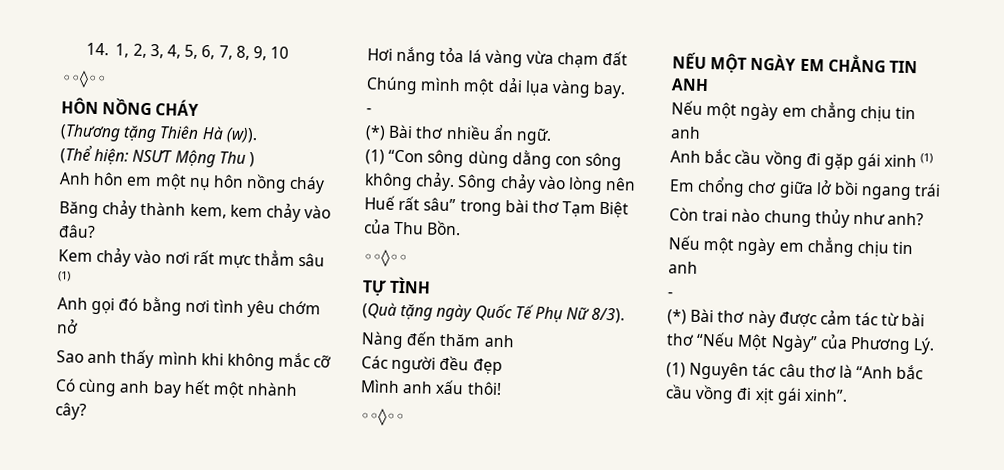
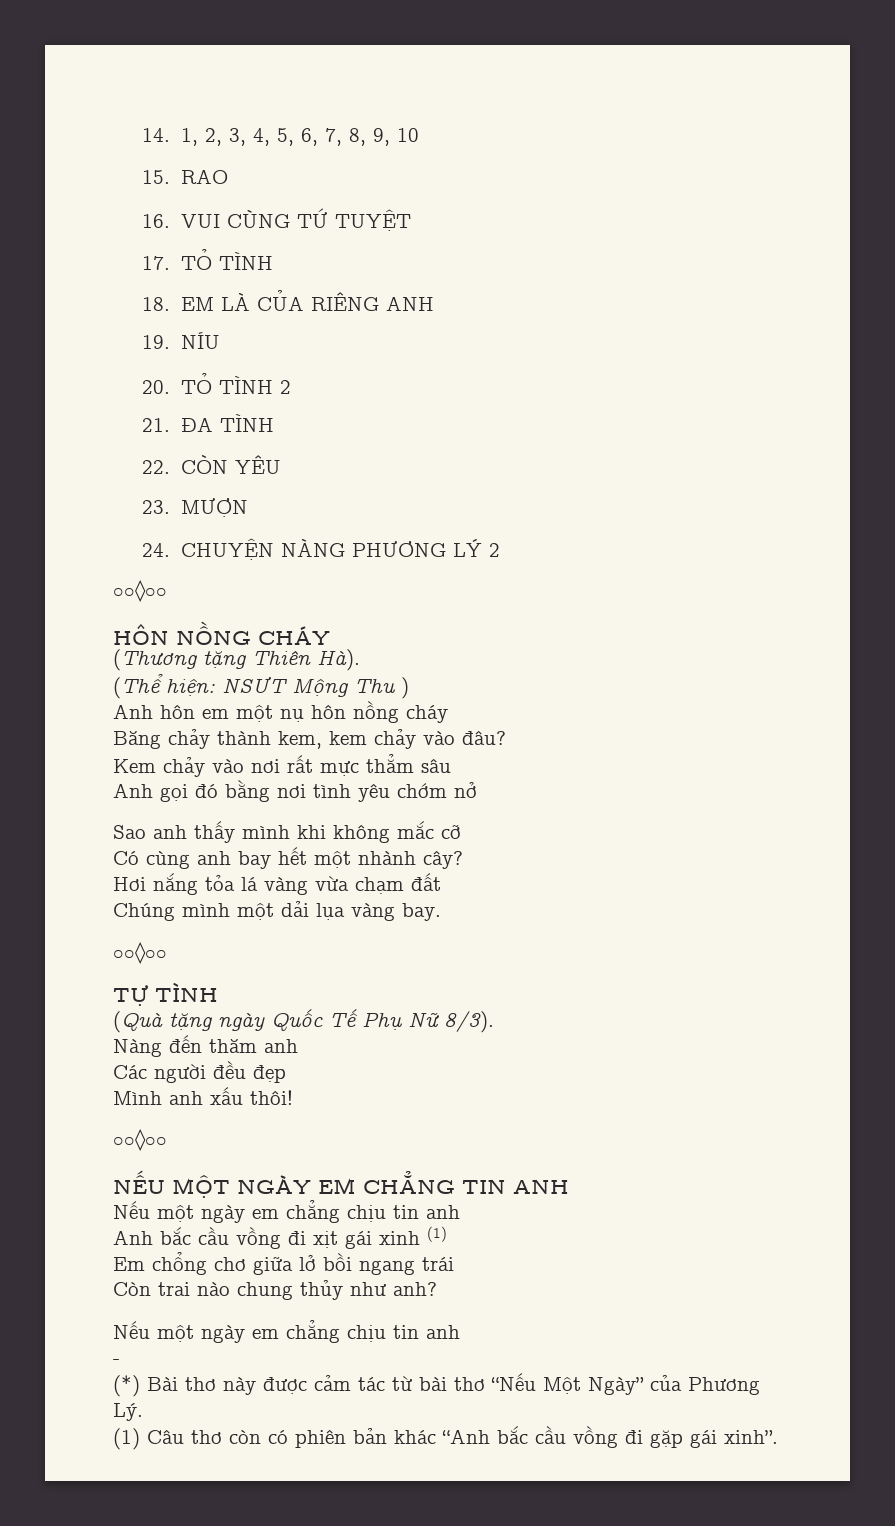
+ 15. RAO
+ 16. VUI CÙNG TỨ TUYỆT
+ 17. TỎ TÌNH
+ 18. EM LÀ CỦA RIÊNG ANH
+ 19. NÍU
+ 20. TỎ TÌNH 2
+ 21. ĐA TÌNH
+ 22. CÒN YÊU
+ 23. MƯỢN
+ 24. CHUYỆN NÀNG PHƯƠNG LÝ 2
- (Thương tặng Thiên Hà (w)).
+ (Thương tặng Thiên Hà).
- Kem chảy vào nơi rất mực thẳm sâu (1)
+ Kem chảy vào nơi rất mực thẳm sâu
  Chúng mình một dải lụa vàng bay.
- -
- (*) Bài thơ nhiều ẩn ngữ.
- (1) “Con sông dùng dằng con sông không chảy. Sông chảy vào lòng nên Huế rất sâu” trong bài thơ Tạm Biệt của Thu Bồn.
- Anh bắc cầu vồng đi gặp gái xinh (1)
+ Anh bắc cầu vồng đi xịt gái xinh (1)
- (1) Nguyên tác câu thơ là “Anh bắc cầu vồng đi xịt gái xinh”.
+ (1) Câu thơ còn có phiên bản khác “Anh bắc cầu vồng đi gặp gái xinh”.

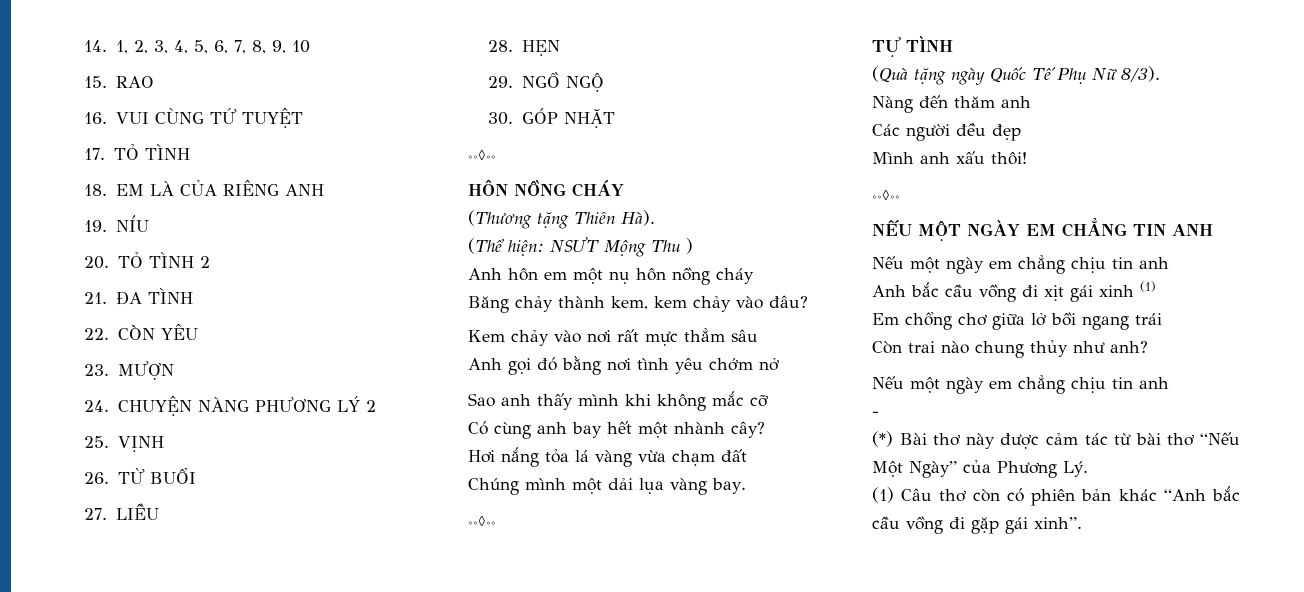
+ 25. VỊNH
+ 26. TỪ BUỔI
+ 27. LIỀU
+ 28. HẸN
+ 29. NGỒ NGỘ
+ 30. GÓP NHẶT

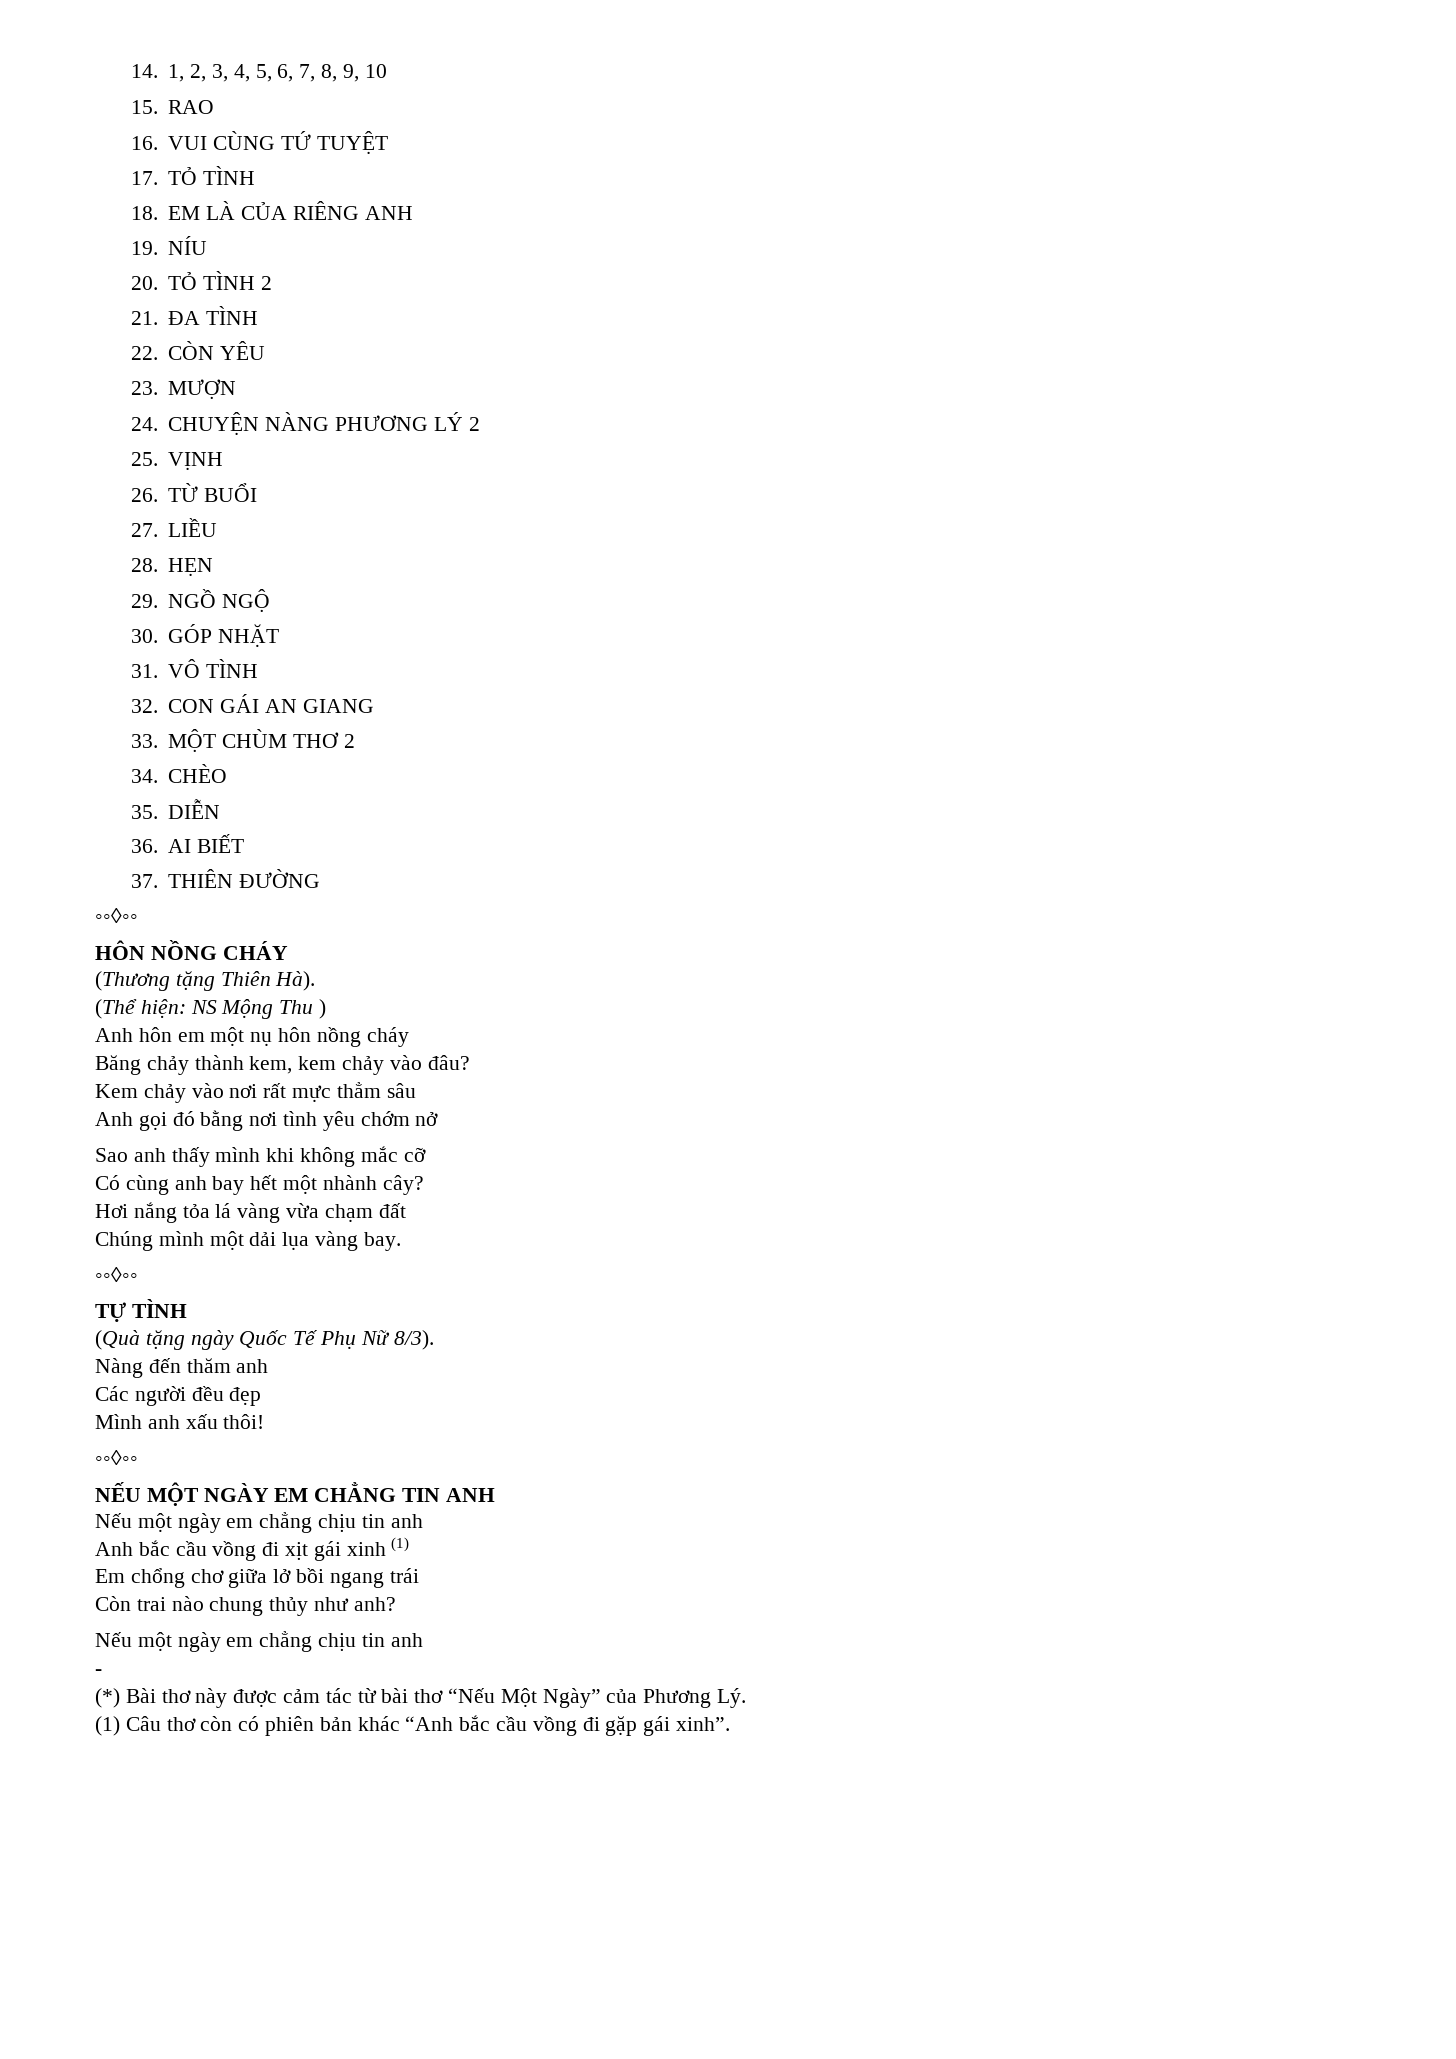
+ 31. VÔ TÌNH
+ 32. CON GÁI AN GIANG
+ 33. MỘT CHÙM THƠ 2
+ 34. CHÈO
+ 35. DIỄN
+ 36. AI BIẾT
+ 37. THIÊN ĐƯỜNG
- (Thể hiện: NSƯT Mộng Thu )
+ (Thể hiện: NS Mộng Thu )

